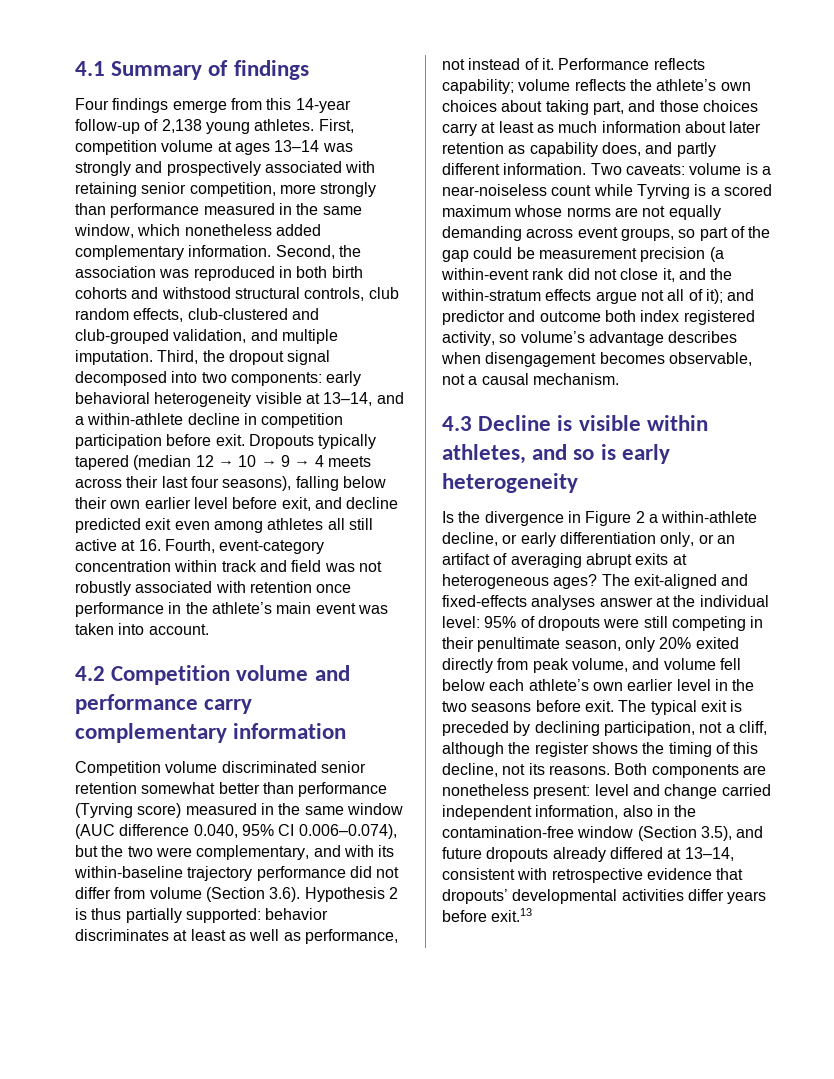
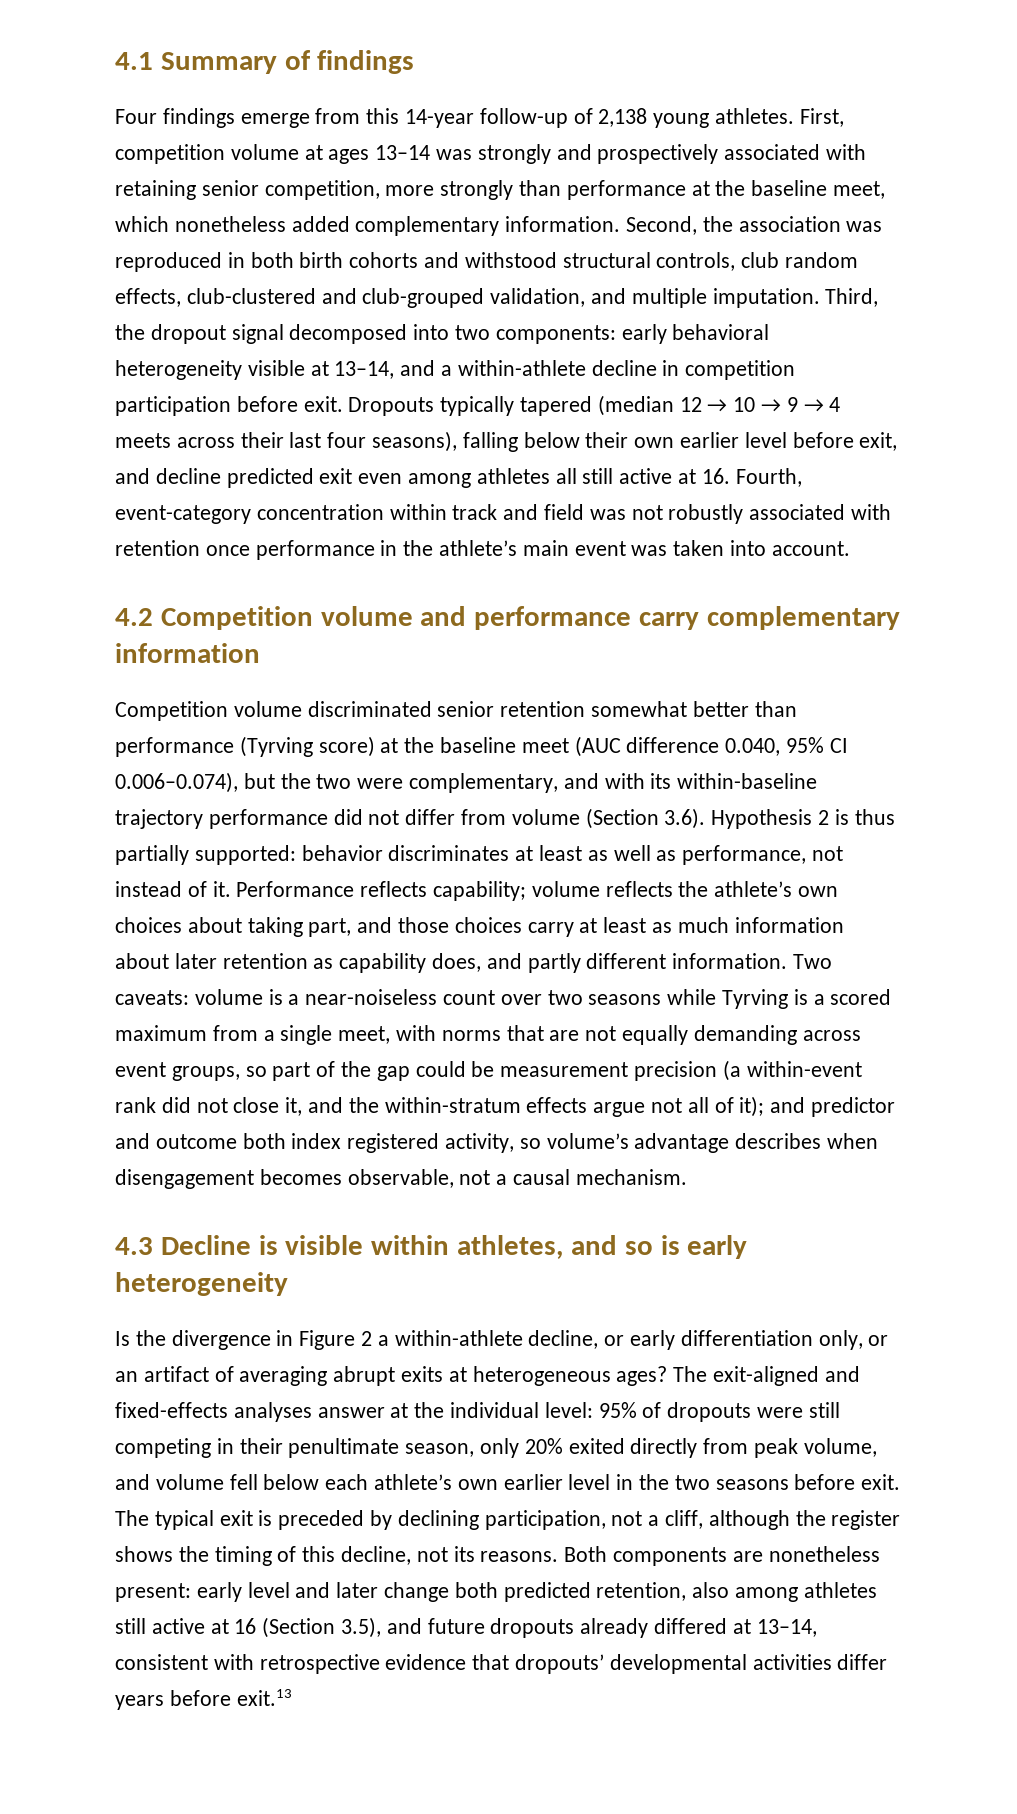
- First, competition volume at ages 13–14 was strongly and prospectively associated with retaining senior competition, more strongly than performance measured in the same window, which nonetheless added complementary information.
+ First, competition volume at ages 13–14 was strongly and prospectively associated with retaining senior competition, more strongly than performance at the baseline meet, which nonetheless added complementary information.
- Competition volume discriminated senior retention somewhat better than performance (Tyrving score) measured in the same window (AUC difference 0.040, 95% CI 0.006–0.074), but the two were complementary, and with its within-baseline trajectory performance did not differ from volume (Section 3.6). Hypothesis 2 is thus partially supported: behavior discriminates at least as well as performance, not instead of it.
+ Competition volume discriminated senior retention somewhat better than performance (Tyrving score) at the baseline meet (AUC difference 0.040, 95% CI 0.006–0.074), but the two were complementary, and with its within-baseline trajectory performance did not differ from volume (Section 3.6). Hypothesis 2 is thus partially supported: behavior discriminates at least as well as performance, not instead of it.
- volume is a near-noiseless count while Tyrving is a scored maximum whose norms are not equally demanding across event groups, so part of the gap could be measurement precision (a within-event rank did not close it, and the within-stratum effects argue not all of it);
+ volume is a near-noiseless count over two seasons while Tyrving is a scored maximum from a single meet, with norms that are not equally demanding across event groups, so part of the gap could be measurement precision (a within-event rank did not close it, and the within-stratum effects argue not all of it);
- Both components are nonetheless present: level and change carried independent information, also in the contamination-free window (Section 3.5), and future dropouts already differed at 13–14, consistent with retrospective evidence that dropouts’ developmental activities differ years before exit.13
+ Both components are nonetheless present: early level and later change both predicted retention, also among athletes still active at 16 (Section 3.5), and future dropouts already differed at 13–14, consistent with retrospective evidence that dropouts’ developmental activities differ years before exit.13

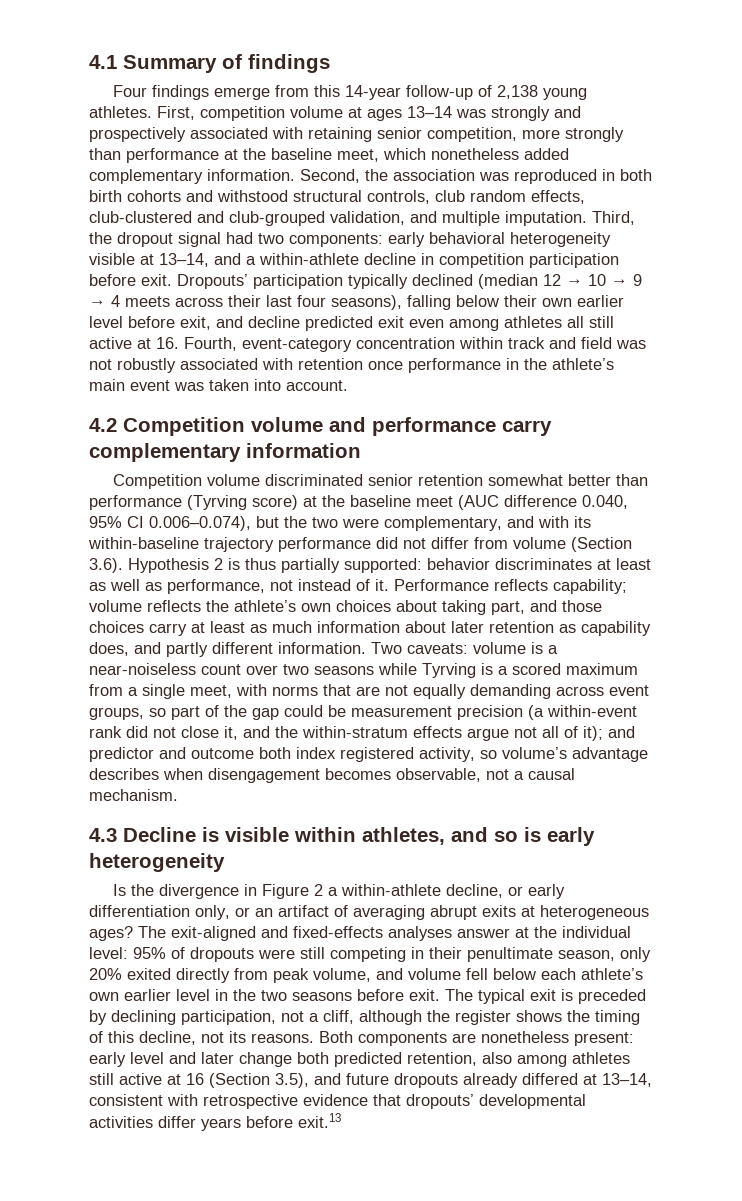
- Third, the dropout signal decomposed into two components: early behavioral heterogeneity visible at 13–14, and a within-athlete decline in competition participation before exit.
+ Third, the dropout signal had two components: early behavioral heterogeneity visible at 13–14, and a within-athlete decline in competition participation before exit.
- Dropouts typically tapered (median 12 → 10 → 9 → 4 meets across their last four seasons), falling below their own earlier level before exit, and decline predicted exit even among athletes all still active at 16. Fourth, event-category concentration within track and field was not robustly associated with retention once performance in the athlete’s main event was taken into account.
+ Dropouts’ participation typically declined (median 12 → 10 → 9 → 4 meets across their last four seasons), falling below their own earlier level before exit, and decline predicted exit even among athletes all still active at 16. Fourth, event-category concentration within track and field was not robustly associated with retention once performance in the athlete’s main event was taken into account.

